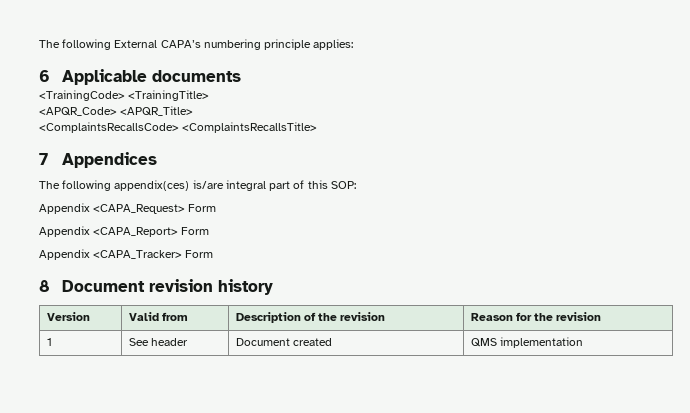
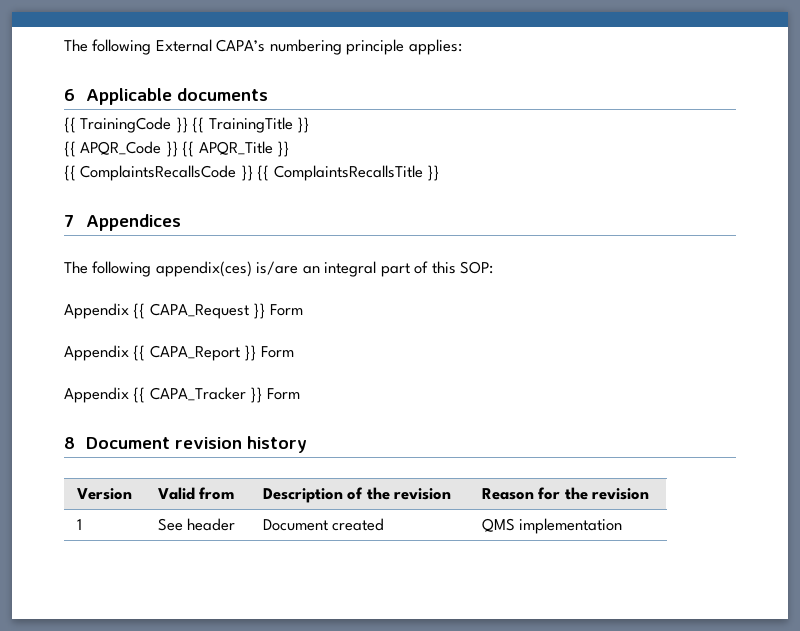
- <TrainingCode> <TrainingTitle>
- <APQR_Code> <APQR_Title>
- <ComplaintsRecallsCode> <ComplaintsRecallsTitle>
+ {{ TrainingCode }} {{ TrainingTitle }}
+ {{ APQR_Code }} {{ APQR_Title }}
+ {{ ComplaintsRecallsCode }} {{ ComplaintsRecallsTitle }}
- The following appendix(ces) is/are integral part of this SOP:
+ The following appendix(ces) is/are an integral part of this SOP:
- Appendix <CAPA_Request> Form
- Appendix <CAPA_Report> Form
- Appendix <CAPA_Tracker> Form
+ Appendix {{ CAPA_Request }} Form
+ Appendix {{ CAPA_Report }} Form
+ Appendix {{ CAPA_Tracker }} Form

